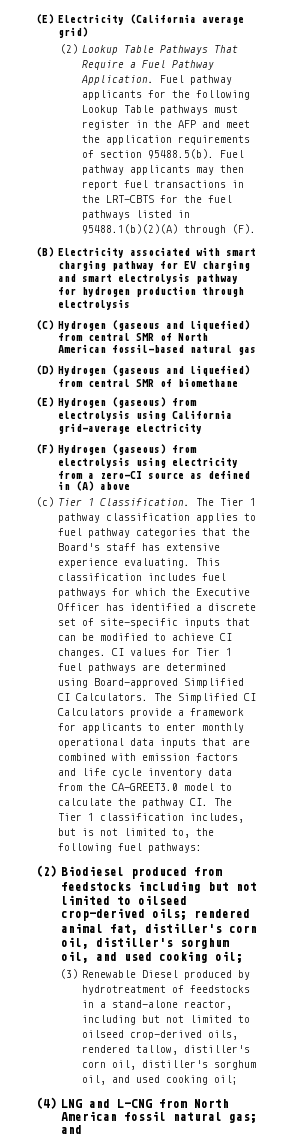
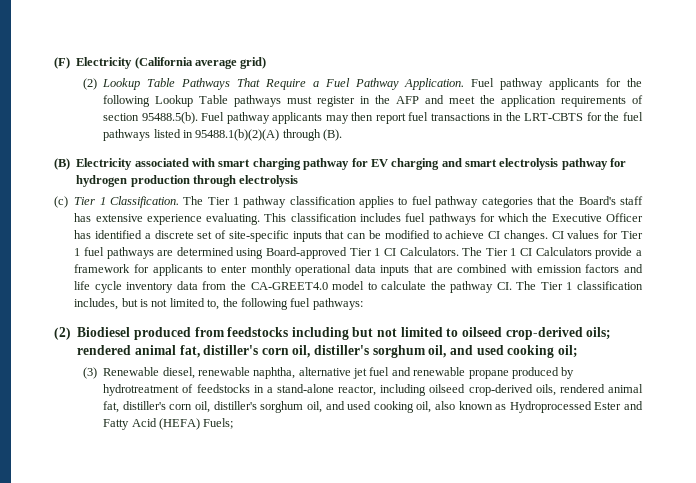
- (E) Electricity (California average grid)
+ (F) Electricity (California average grid)
- Fuel pathway applicants for the following Lookup Table pathways must register in the AFP and meet the application requirements of section 95488.5(b). Fuel pathway applicants may then report fuel transactions in the LRT-CBTS for the fuel pathways listed in 95488.1(b)(2)(A) through (F).
+ Fuel pathway applicants for the following Lookup Table pathways must register in the AFP and meet the application requirements of section 95488.5(b). Fuel pathway applicants may then report fuel transactions in the LRT-CBTS for the fuel pathways listed in 95488.1(b)(2)(A) through (B).
- (C) Hydrogen (gaseous and liquefied) from central SMR of North American fossil-based natural gas
- (D) Hydrogen (gaseous and liquefied) from central SMR of biomethane
- (E) Hydrogen (gaseous) from electrolysis using California grid-average electricity
- (F) Hydrogen (gaseous) from electrolysis using electricity from a zero-CI source as defined in (A) above
- CI values for Tier 1 fuel pathways are determined using Board-approved Simplified CI Calculators.
+ CI values for Tier 1 fuel pathways are determined using Board-approved Tier 1 CI Calculators.
- The Simplified CI Calculators provide a framework for applicants to enter monthly operational data inputs that are combined with emission factors and life cycle inventory data from the CA-GREET3.0 model to calculate the pathway CI. The Tier 1 classification includes, but is not limited to, the following fuel pathways:
+ The Tier 1 CI Calculators provide a framework for applicants to enter monthly operational data inputs that are combined with emission factors and life cycle inventory data from the CA-GREET4.0 model to calculate the pathway CI. The Tier 1 classification includes, but is not limited to, the following fuel pathways:
- (3) Renewable Diesel produced by hydrotreatment of feedstocks in a stand-alone reactor, including but not limited to oilseed crop-derived oils, rendered tallow, distiller's corn oil, distiller's sorghum oil, and used cooking oil;
- (4) LNG and L-CNG from North American fossil natural gas; and
+ (3) Renewable diesel, renewable naphtha, alternative jet fuel and renewable propane produced by hydrotreatment of feedstocks in a stand-alone reactor, including oilseed crop-derived oils, rendered animal fat, distiller's corn oil, distiller's sorghum oil, and used cooking oil, also known as Hydroprocessed Ester and Fatty Acid (HEFA) Fuels;

